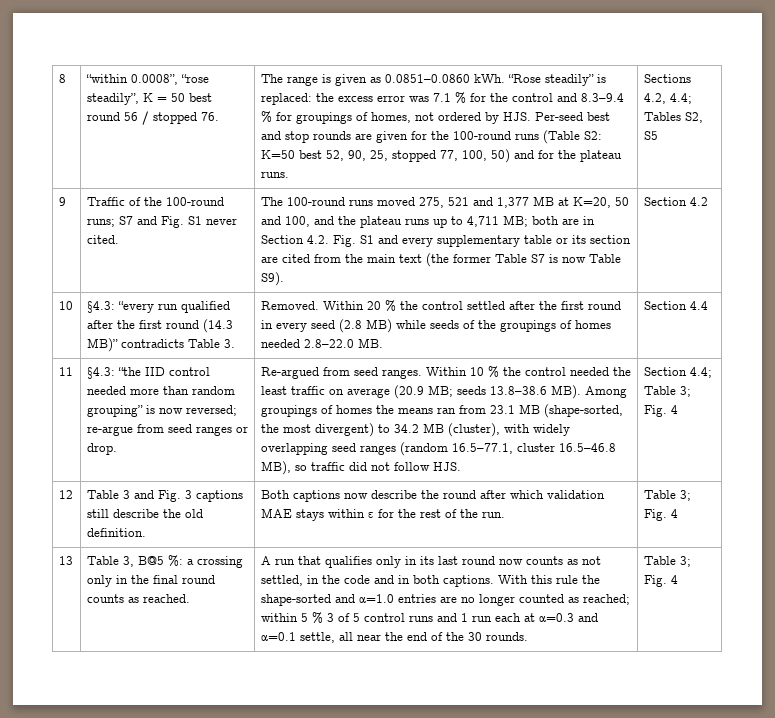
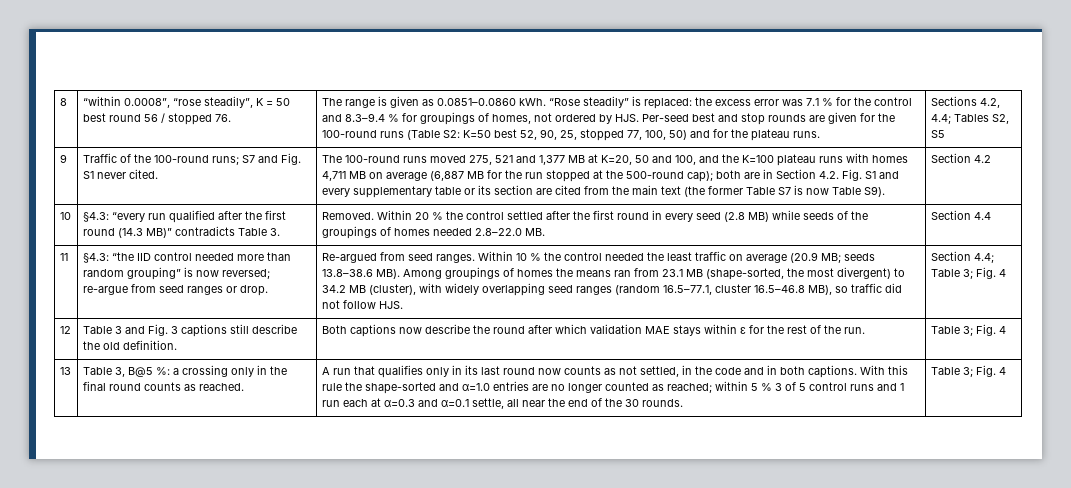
- The 100-round runs moved 275, 521 and 1,377 MB at K=20, 50 and 100, and the plateau runs up to 4,711 MB; both are in Section 4.2. Fig. S1 and every supplementary table or its section are cited from the main text (the former Table S7 is now Table S9).
+ The 100-round runs moved 275, 521 and 1,377 MB at K=20, 50 and 100, and the K=100 plateau runs with homes 4,711 MB on average (6,887 MB for the run stopped at the 500-round cap); both are in Section 4.2. Fig. S1 and every supplementary table or its section are cited from the main text (the former Table S7 is now Table S9).

